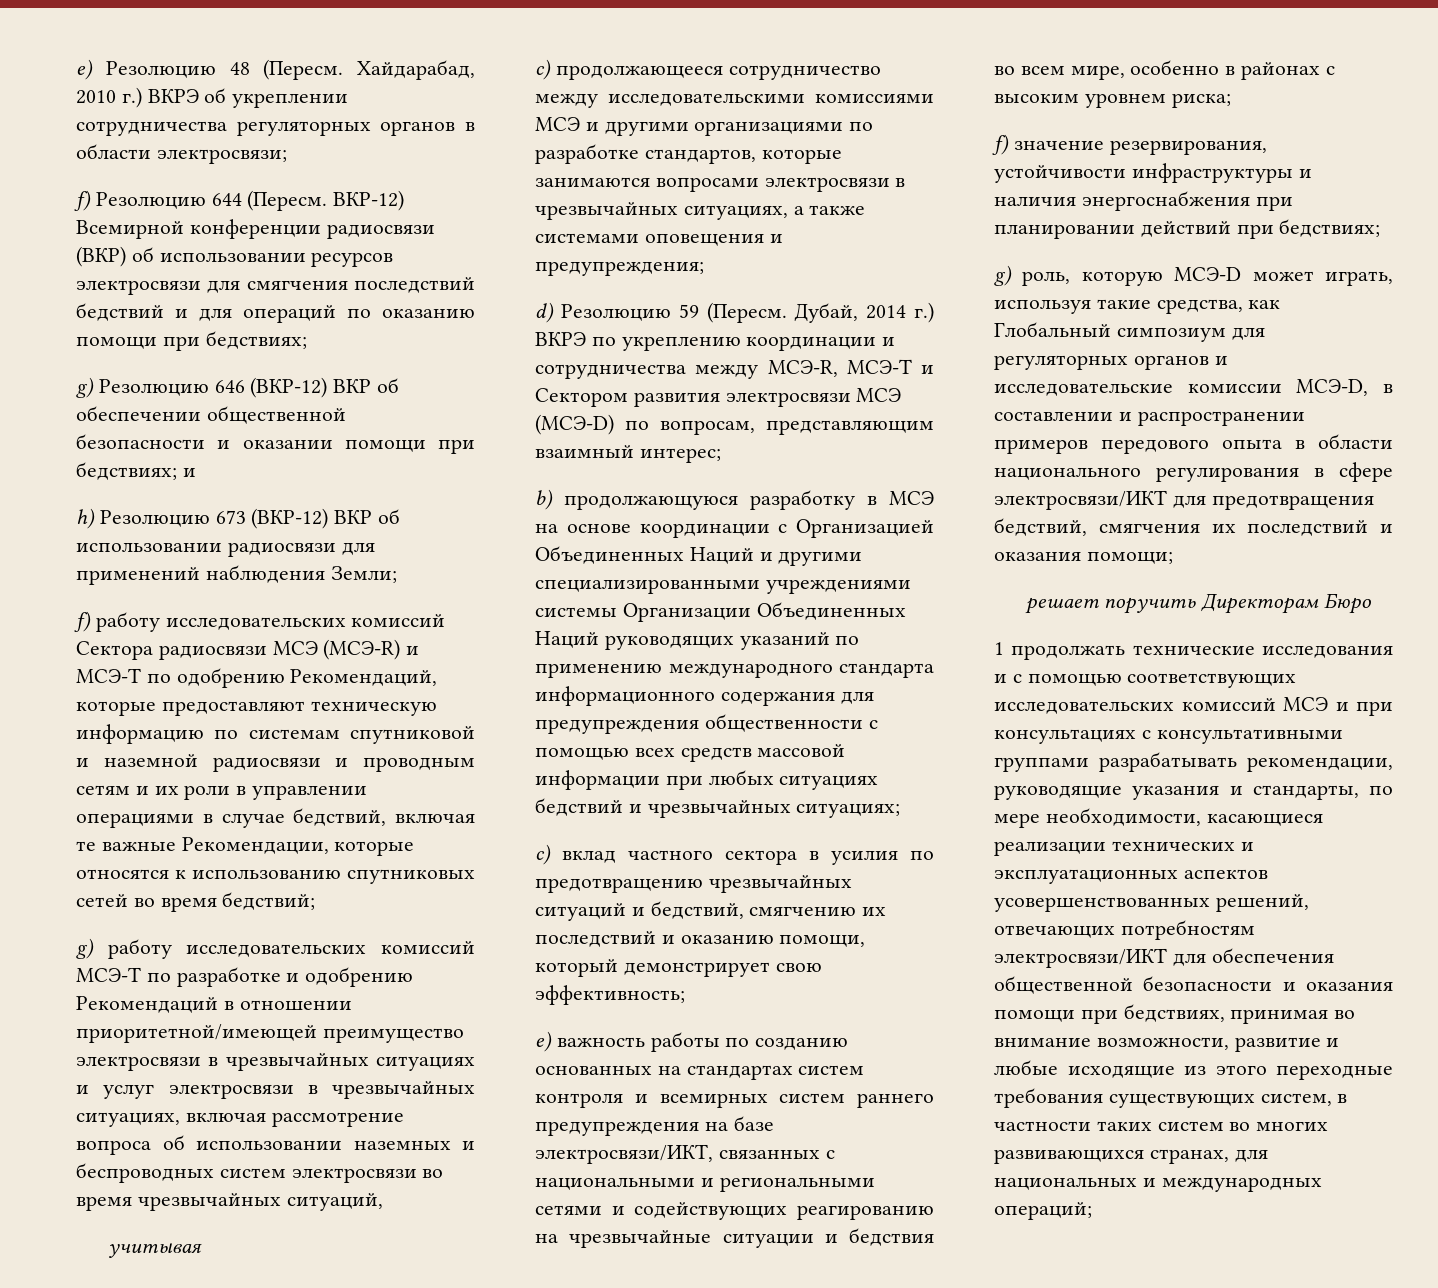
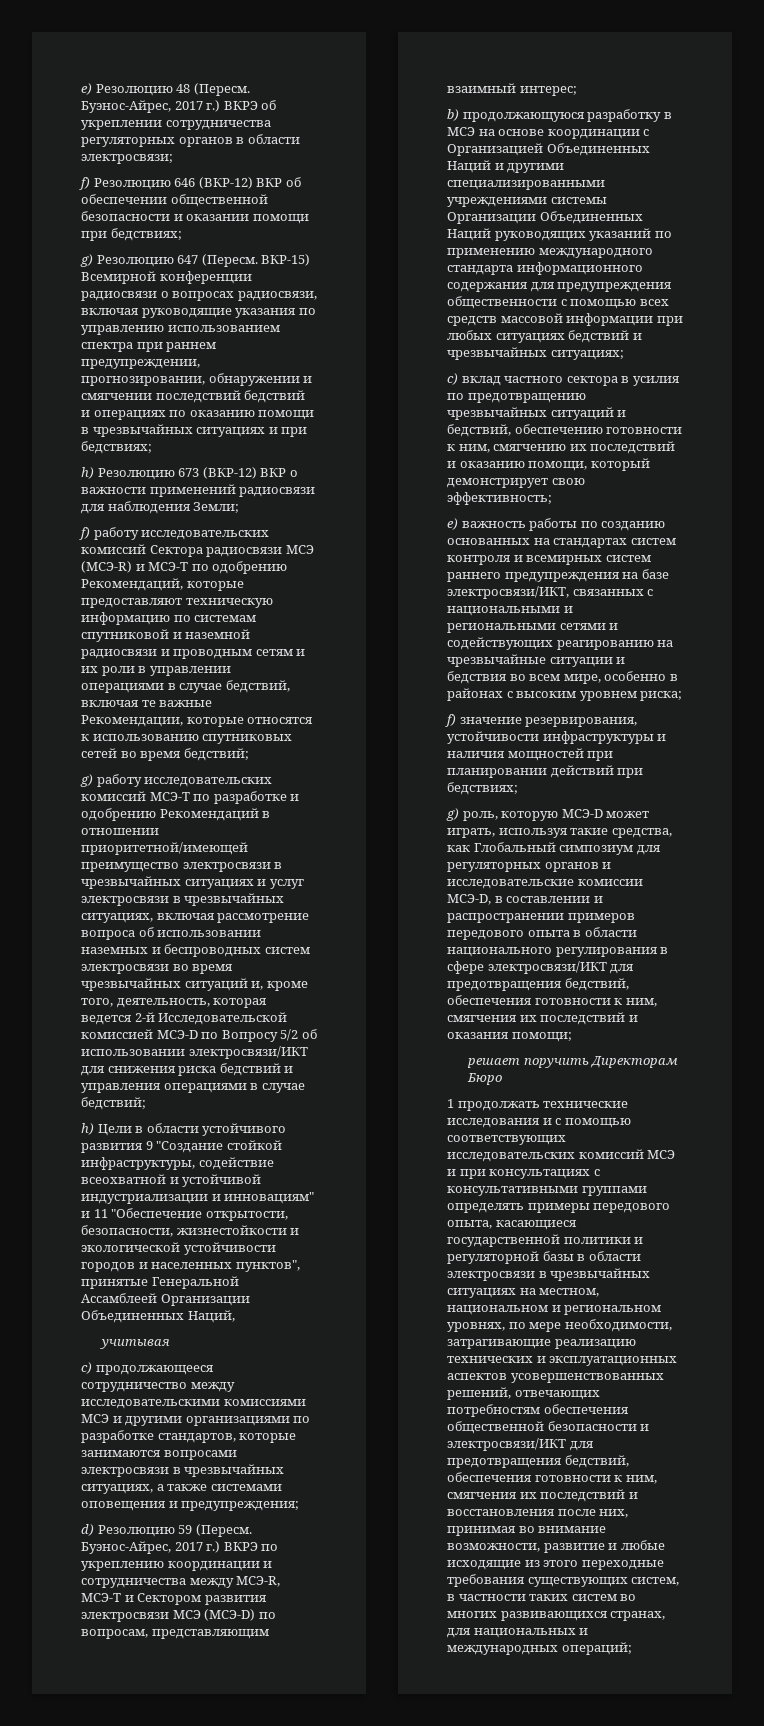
- Хайдарабад, 2010 г.) ВКРЭ об укреплении сотрудничества регуляторных органов в области электросвязи;
+ Буэнос-Айрес, 2017 г.) ВКРЭ об укреплении сотрудничества регуляторных органов в области электросвязи;
- f) Резолюцию 644 (Пересм. ВКР-12) Всемирной конференции радиосвязи (ВКР) об использовании ресурсов электросвязи для смягчения последствий бедствий и для операций по оказанию помощи при бедствиях;
- g) Резолюцию 646 (ВКР-12) ВКР об обеспечении общественной безопасности и оказании помощи при бедствиях; и
+ f) Резолюцию 646 (ВКР-12) ВКР об обеспечении общественной безопасности и оказании помощи при бедствиях;
+ g) Резолюцию 647 (Пересм. ВКР-15) Всемирной конференции радиосвязи о вопросах радиосвязи, включая руководящие указания по управлению использованием спектра при раннем предупреждении, прогнозировании, обнаружении и смягчении последствий бедствий и операциях по оказанию помощи в чрезвычайных ситуациях и при бедствиях;
- h) Резолюцию 673 (ВКР-12) ВКР об использовании радиосвязи для применений наблюдения Земли;
+ h) Резолюцию 673 (ВКР-12) ВКР о важности применений радиосвязи для наблюдения Земли;
- g) работу исследовательских комиссий МСЭ-Т по разработке и одобрению Рекомендаций в отношении приоритетной/имеющей преимущество электросвязи в чрезвычайных ситуациях и услуг электросвязи в чрезвычайных ситуациях, включая рассмотрение вопроса об использовании наземных и беспроводных систем электросвязи во время чрезвычайных ситуаций,
+ g) работу исследовательских комиссий МСЭ-Т по разработке и одобрению Рекомендаций в отношении приоритетной/имеющей преимущество электросвязи в чрезвычайных ситуациях и услуг электросвязи в чрезвычайных ситуациях, включая рассмотрение вопроса об использовании наземных и беспроводных систем электросвязи во время чрезвычайных ситуаций и, кроме того, деятельность, которая ведется 2-й Исследовательской комиссией МСЭ-D по Вопросу 5/2 об использовании электросвязи/ИКТ для снижения риска бедствий и управления операциями в случае бедствий;
+ h) Цели в области устойчивого развития 9 "Создание стойкой инфраструктуры, содействие всеохватной и устойчивой индустриализации и инновациям" и 11 "Обеспечение открытости, безопасности, жизнестойкости и экологической устойчивости городов и населенных пунктов", принятые Генеральной Ассамблеей Организации Объединенных Наций,
- Дубай, 2014 г.) ВКРЭ по укреплению координации и сотрудничества между МСЭ-R, МСЭ-T и Сектором развития электросвязи МСЭ (МСЭ-D) по вопросам, представляющим взаимный интерес;
+ Буэнос-Айрес, 2017 г.) ВКРЭ по укреплению координации и сотрудничества между МСЭ-R, МСЭ-T и Сектором развития электросвязи МСЭ (МСЭ-D) по вопросам, представляющим взаимный интерес;
- c) вклад частного сектора в усилия по предотвращению чрезвычайных ситуаций и бедствий, смягчению их последствий и оказанию помощи, который демонстрирует свою эффективность;
+ c) вклад частного сектора в усилия по предотвращению чрезвычайных ситуаций и бедствий, обеспечению готовности к ним, смягчению их последствий и оказанию помощи, который демонстрирует свою эффективность;
- f) значение резервирования, устойчивости инфраструктуры и наличия энергоснабжения при планировании действий при бедствиях;
+ f) значение резервирования, устойчивости инфраструктуры и наличия мощностей при планировании действий при бедствиях;
- g) роль, которую МСЭ-D может играть, используя такие средства, как Глобальный симпозиум для регуляторных органов и исследовательские комиссии МСЭ-D, в составлении и распространении примеров передового опыта в области национального регулирования в сфере электросвязи/ИКТ для предотвращения бедствий, смягчения их последствий и оказания помощи;
+ g) роль, которую МСЭ-D может играть, используя такие средства, как Глобальный симпозиум для регуляторных органов и исследовательские комиссии МСЭ-D, в составлении и распространении примеров передового опыта в области национального регулирования в сфере электросвязи/ИКТ для предотвращения бедствий, обеспечения готовности к ним, смягчения их последствий и оказания помощи;
- 1 продолжать технические исследования и с помощью соответствующих исследовательских комиссий МСЭ и при консультациях с консультативными группами разрабатывать рекомендации, руководящие указания и стандарты, по мере необходимости, касающиеся реализации технических и эксплуатационных аспектов усовершенствованных решений, отвечающих потребностям электросвязи/ИКТ для обеспечения общественной безопасности и оказания помощи при бедствиях, принимая во внимание возможности, развитие и любые исходящие из этого переходные требования существующих систем, в частности таких систем во многих развивающихся странах, для национальных и международных операций;
+ 1 продолжать технические исследования и с помощью соответствующих исследовательских комиссий МСЭ и при консультациях с консультативными группами определять примеры передового опыта, касающиеся государственной политики и регуляторной базы в области электросвязи в чрезвычайных ситуациях на местном, национальном и региональном уровнях, по мере необходимости, затрагивающие реализацию технических и эксплуатационных аспектов усовершенствованных решений, отвечающих потребностям обеспечения общественной безопасности и электросвязи/ИКТ для предотвращения бедствий, обеспечения готовности к ним, смягчения их последствий и восстановления после них, принимая во внимание возможности, развитие и любые исходящие из этого переходные требования существующих систем, в частности таких систем во многих развивающихся странах, для национальных и международных операций;

